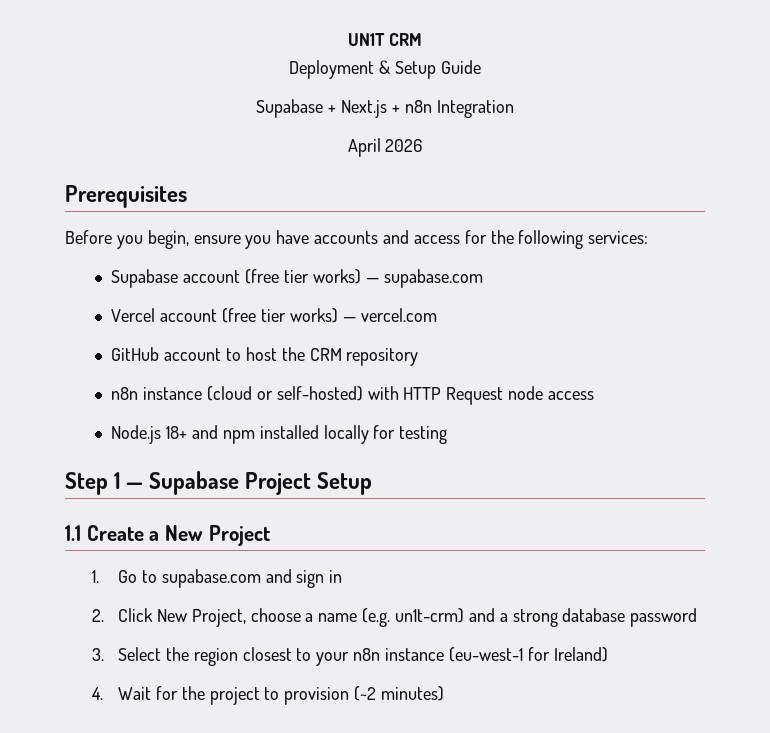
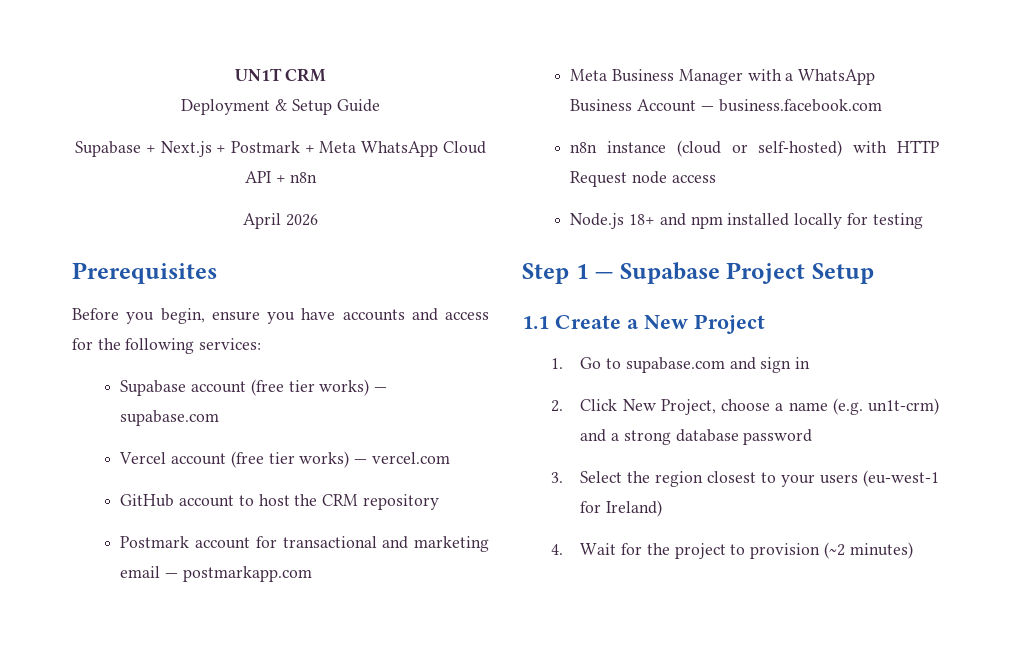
- Supabase + Next.js + n8n Integration
+ Supabase + Next.js + Postmark + Meta WhatsApp Cloud API + n8n
+ Postmark account for transactional and marketing email — postmarkapp.com
+ Meta Business Manager with a WhatsApp Business Account — business.facebook.com
- 3. Select the region closest to your n8n instance (eu-west-1 for Ireland)
+ 3. Select the region closest to your users (eu-west-1 for Ireland)

